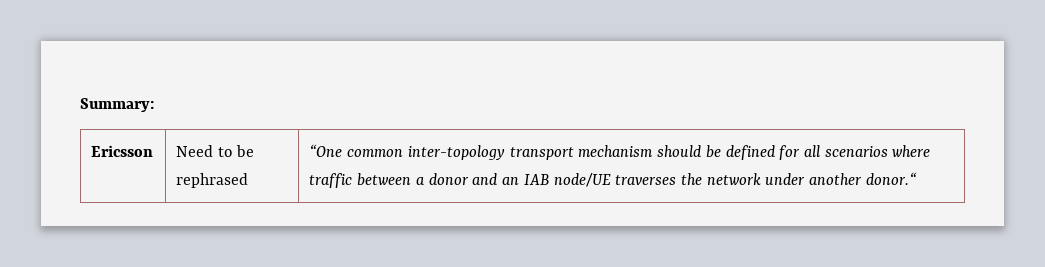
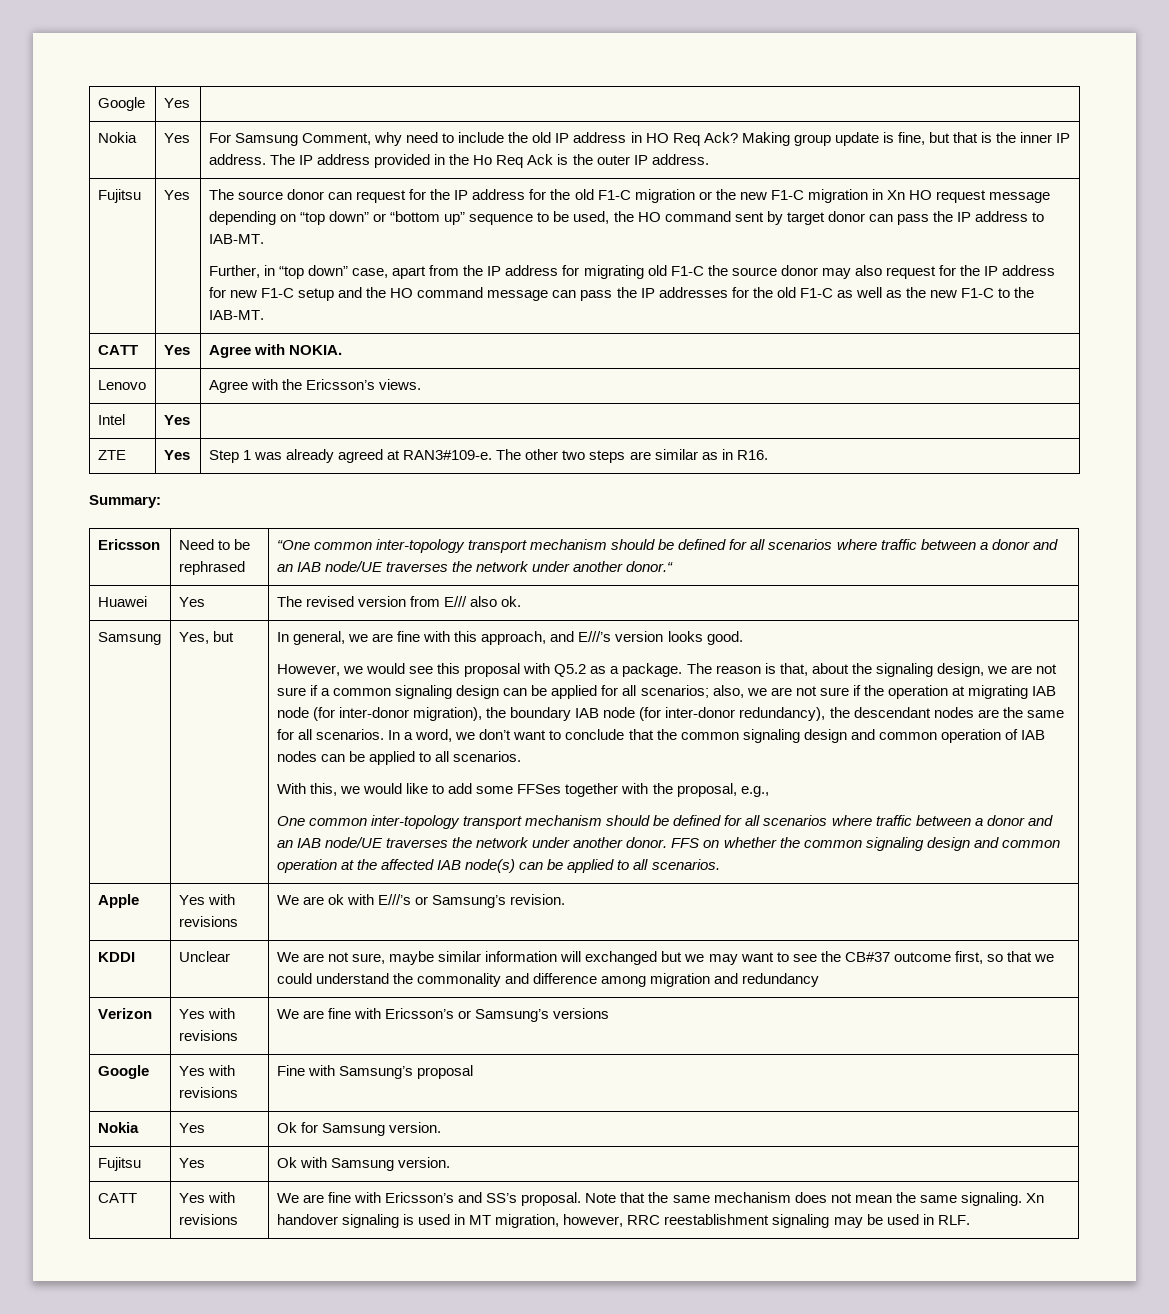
+ Google | Yes |
+ Nokia | Yes | For Samsung Comment, why need to include the old IP address in HO Req Ack? Making group update is fine, but that is the inner IP address. The IP address provided in the Ho Req Ack is the outer IP address.
+ Fujitsu | Yes | The source donor can request for the IP address for the old F1-C migration or the new F1-C migration in Xn HO request message depending on “top down” or “bottom up” sequence to be used, the HO command sent by target donor can pass the IP address to IAB-MT.
+ Further, in “top down” case, apart from the IP address for migrating old F1-C the source donor may also request for the IP address for new F1-C setup and the HO command message can pass the IP addresses for the old F1-C as well as the new F1-C to the IAB-MT.
+ CATT | Yes | Agree with NOKIA.
+ Lenovo | | Agree with the Ericsson’s views.
+ Intel | Yes |
+ ZTE | Yes | Step 1 was already agreed at RAN3#109-e. The other two steps are similar as in R16.
+ Huawei | Yes | The revised version from E/// also ok.
+ Samsung | Yes, but | In general, we are fine with this approach, and E///’s version looks good.
+ However, we would see this proposal with Q5.2 as a package. The reason is that, about the signaling design, we are not sure if a common signaling design can be applied for all scenarios; also, we are not sure if the operation at migrating IAB node (for inter-donor migration), the boundary IAB node (for inter-donor redundancy), the descendant nodes are the same for all scenarios. In a word, we don’t want to conclude that the common signaling design and common operation of IAB nodes can be applied to all scenarios.
+ With this, we would like to add some FFSes together with the proposal, e.g.,
+ One common inter-topology transport mechanism should be defined for all scenarios where traffic between a donor and an IAB node/UE traverses the network under another donor. FFS on whether the common signaling design and common operation at the affected IAB node(s) can be applied to all scenarios.
+ Apple | Yes with revisions | We are ok with E///’s or Samsung’s revision.
+ KDDI | Unclear | We are not sure, maybe similar information will exchanged but we may want to see the CB#37 outcome first, so that we could understand the commonality and difference among migration and redundancy
+ Verizon | Yes with revisions | We are fine with Ericsson’s or Samsung’s versions
+ Google | Yes with revisions | Fine with Samsung’s proposal
+ Nokia | Yes | Ok for Samsung version.
+ Fujitsu | Yes | Ok with Samsung version.
+ CATT | Yes with revisions | We are fine with Ericsson’s and SS’s proposal. Note that the same mechanism does not mean the same signaling. Xn handover signaling is used in MT migration, however, RRC reestablishment signaling may be used in RLF.

